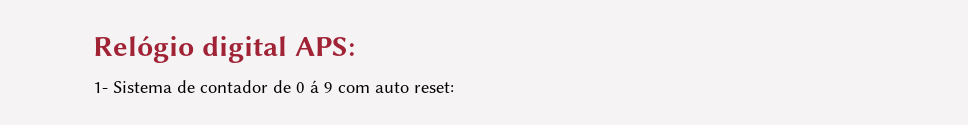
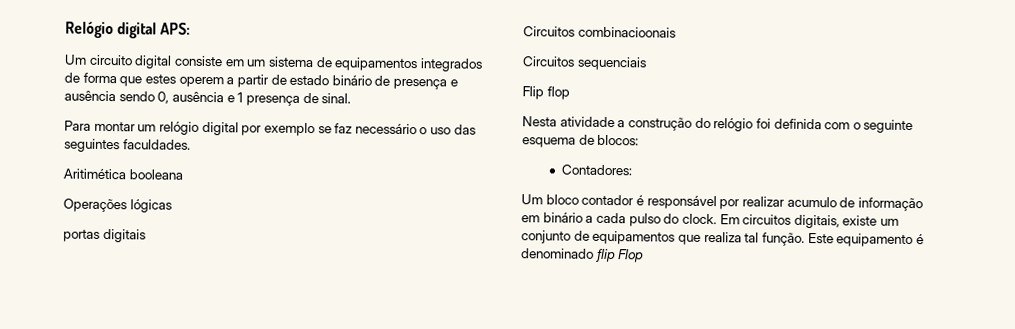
- 1- Sistema de contador de 0 á 9 com auto reset:
+ Um circuito digital consiste em um sistema de equipamentos integrados de forma que estes operem a partir de estado binário de presença e ausência sendo 0, ausência e 1 presença de sinal.
+ Para montar um relógio digital por exemplo se faz necessário o uso das seguintes faculdades.
+ Aritimética booleana
+ Operações lógicas
+ portas digitais
+ Circuitos combinacioonais
+ Circuitos sequenciais
+ Flip flop
+ Nesta atividade a construção do relógio foi definida com o seguinte esquema de blocos:
+ Contadores:
+ Um bloco contador é responsável por realizar acumulo de informação em binário a cada pulso do clock. Em circuitos digitais, existe um conjunto de equipamentos que realiza tal função. Este equipamento é denominado flip Flop

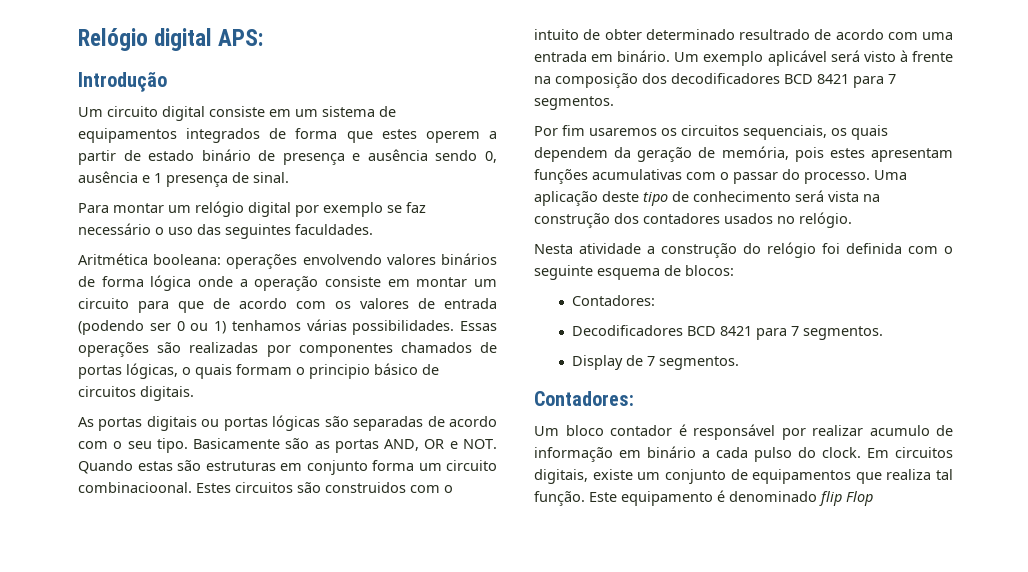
+ Introdução
- Aritimética booleana
- Operações lógicas
- portas digitais
- Circuitos combinacioonais
- Circuitos sequenciais
- Flip flop
+ Aritmética booleana: operações envolvendo valores binários de forma lógica onde a operação consiste em montar um circuito para que de acordo com os valores de entrada (podendo ser 0 ou 1) tenhamos várias possibilidades. Essas operações são realizadas por componentes chamados de portas lógicas, o quais formam o principio básico de circuitos digitais.
+ As portas digitais ou portas lógicas são separadas de acordo com o seu tipo. Basicamente são as portas AND, OR e NOT. Quando estas são estruturas em conjunto forma um circuito combinacioonal. Estes circuitos são construidos com o intuito de obter determinado resultrado de acordo com uma entrada em binário. Um exemplo aplicável será visto à frente na composição dos decodificadores BCD 8421 para 7 segmentos.
+ Por fim usaremos os circuitos sequenciais, os quais dependem da geração de memória, pois estes apresentam funções acumulativas com o passar do processo. Uma aplicação deste tipo de conhecimento será vista na construção dos contadores usados no relógio.
+ Decodificadores BCD 8421 para 7 segmentos.
+ Display de 7 segmentos.
+ Contadores:

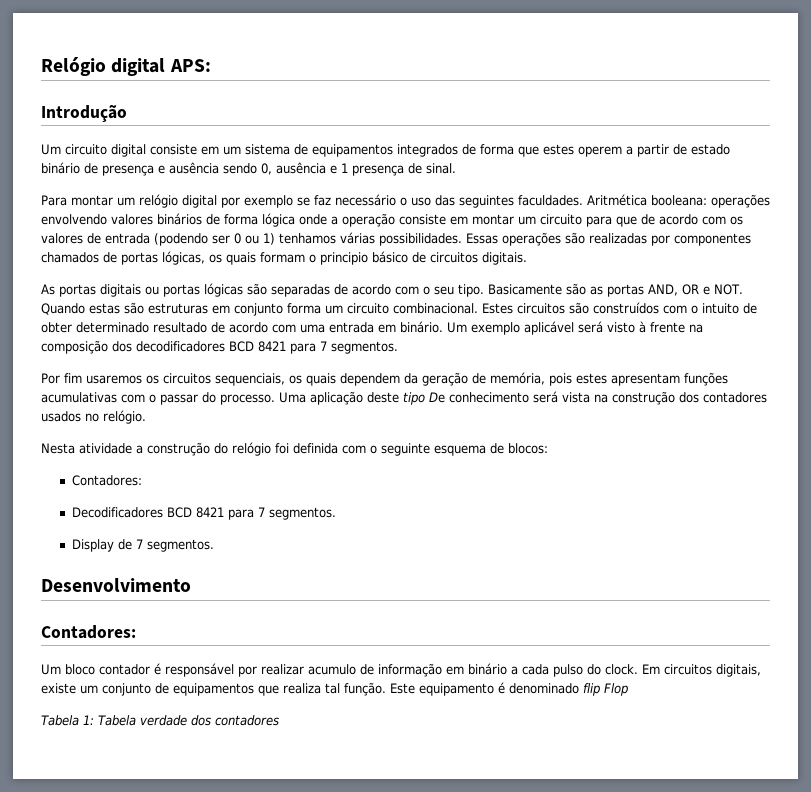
- Para montar um relógio digital por exemplo se faz necessário o uso das seguintes faculdades.
- Aritmética booleana: operações envolvendo valores binários de forma lógica onde a operação consiste em montar um circuito para que de acordo com os valores de entrada (podendo ser 0 ou 1) tenhamos várias possibilidades.
+ Para montar um relógio digital por exemplo se faz necessário o uso das seguintes faculdades. Aritmética booleana: operações envolvendo valores binários de forma lógica onde a operação consiste em montar um circuito para que de acordo com os valores de entrada (podendo ser 0 ou 1) tenhamos várias possibilidades.
- Essas operações são realizadas por componentes chamados de portas lógicas, o quais formam o principio básico de circuitos digitais.
+ Essas operações são realizadas por componentes chamados de portas lógicas, os quais formam o principio básico de circuitos digitais.
- Basicamente são as portas AND, OR e NOT. Quando estas são estruturas em conjunto forma um circuito combinacioonal.
+ Basicamente são as portas AND, OR e NOT. Quando estas são estruturas em conjunto forma um circuito combinacional.
- Estes circuitos são construidos com o intuito de obter determinado resultrado de acordo com uma entrada em binário.
+ Estes circuitos são construídos com o intuito de obter determinado resultado de acordo com uma entrada em binário.
- Uma aplicação deste tipo de conhecimento será vista na construção dos contadores usados no relógio.
+ Uma aplicação deste tipo De conhecimento será vista na construção dos contadores usados no relógio.
+ Desenvolvimento
+ Tabela 1: Tabela verdade dos contadores

